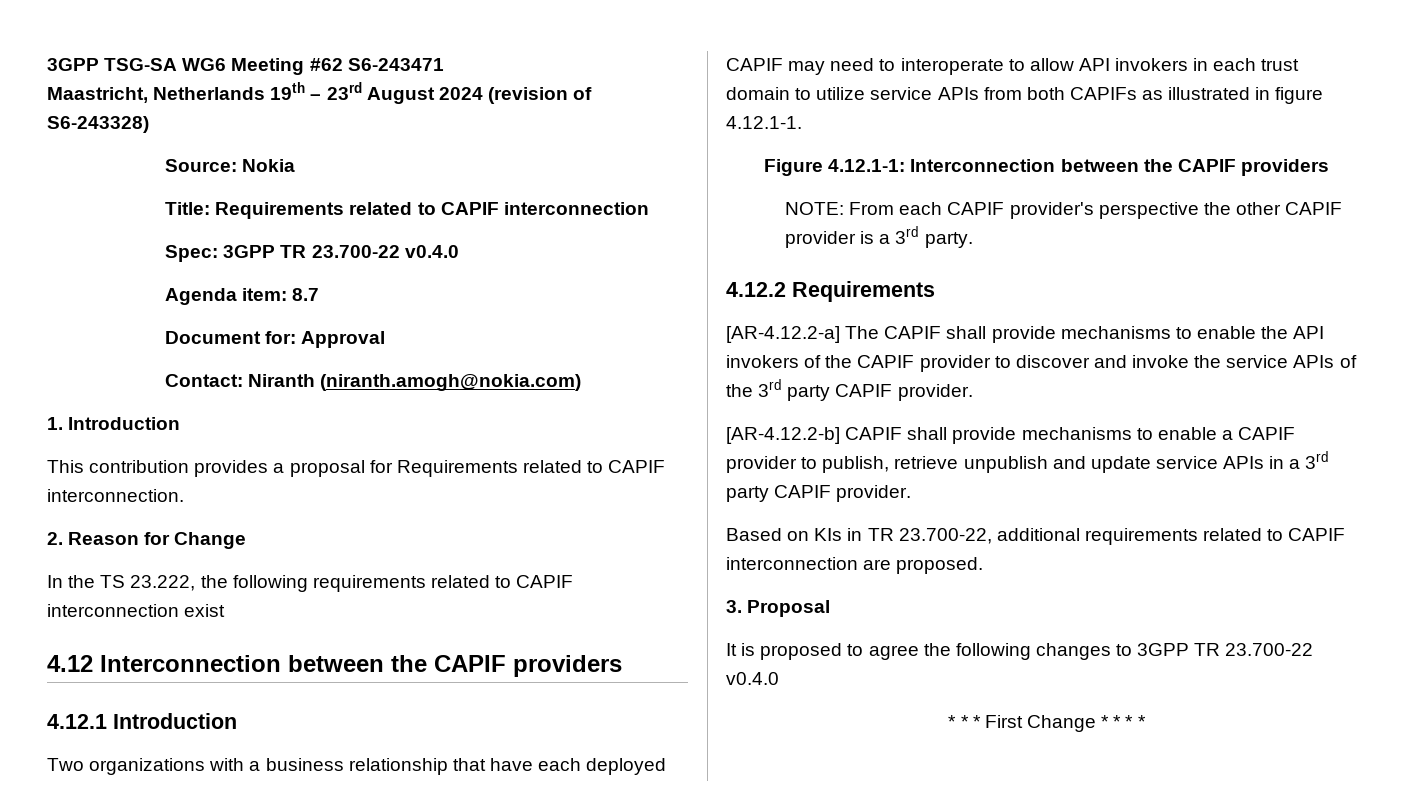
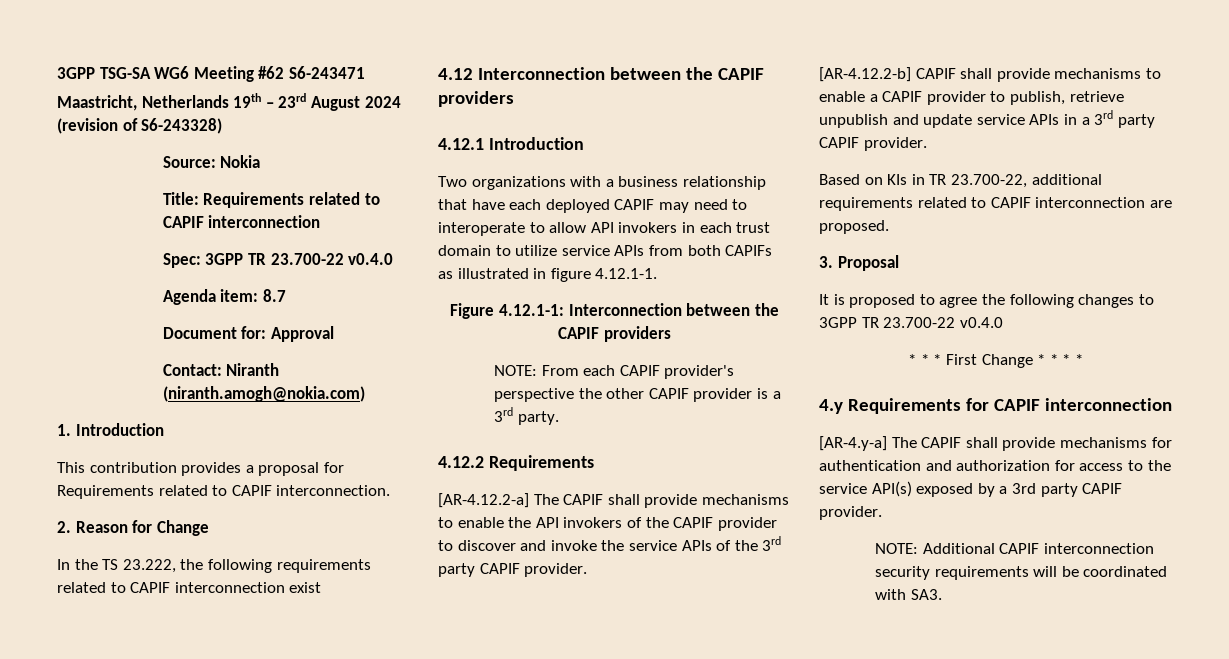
+ 4.y Requirements for CAPIF interconnection
+ [AR-4.y-a] The CAPIF shall provide mechanisms for authentication and authorization for access to the service API(s) exposed by a 3rd party CAPIF provider.
+ NOTE: Additional CAPIF interconnection security requirements will be coordinated with SA3.

